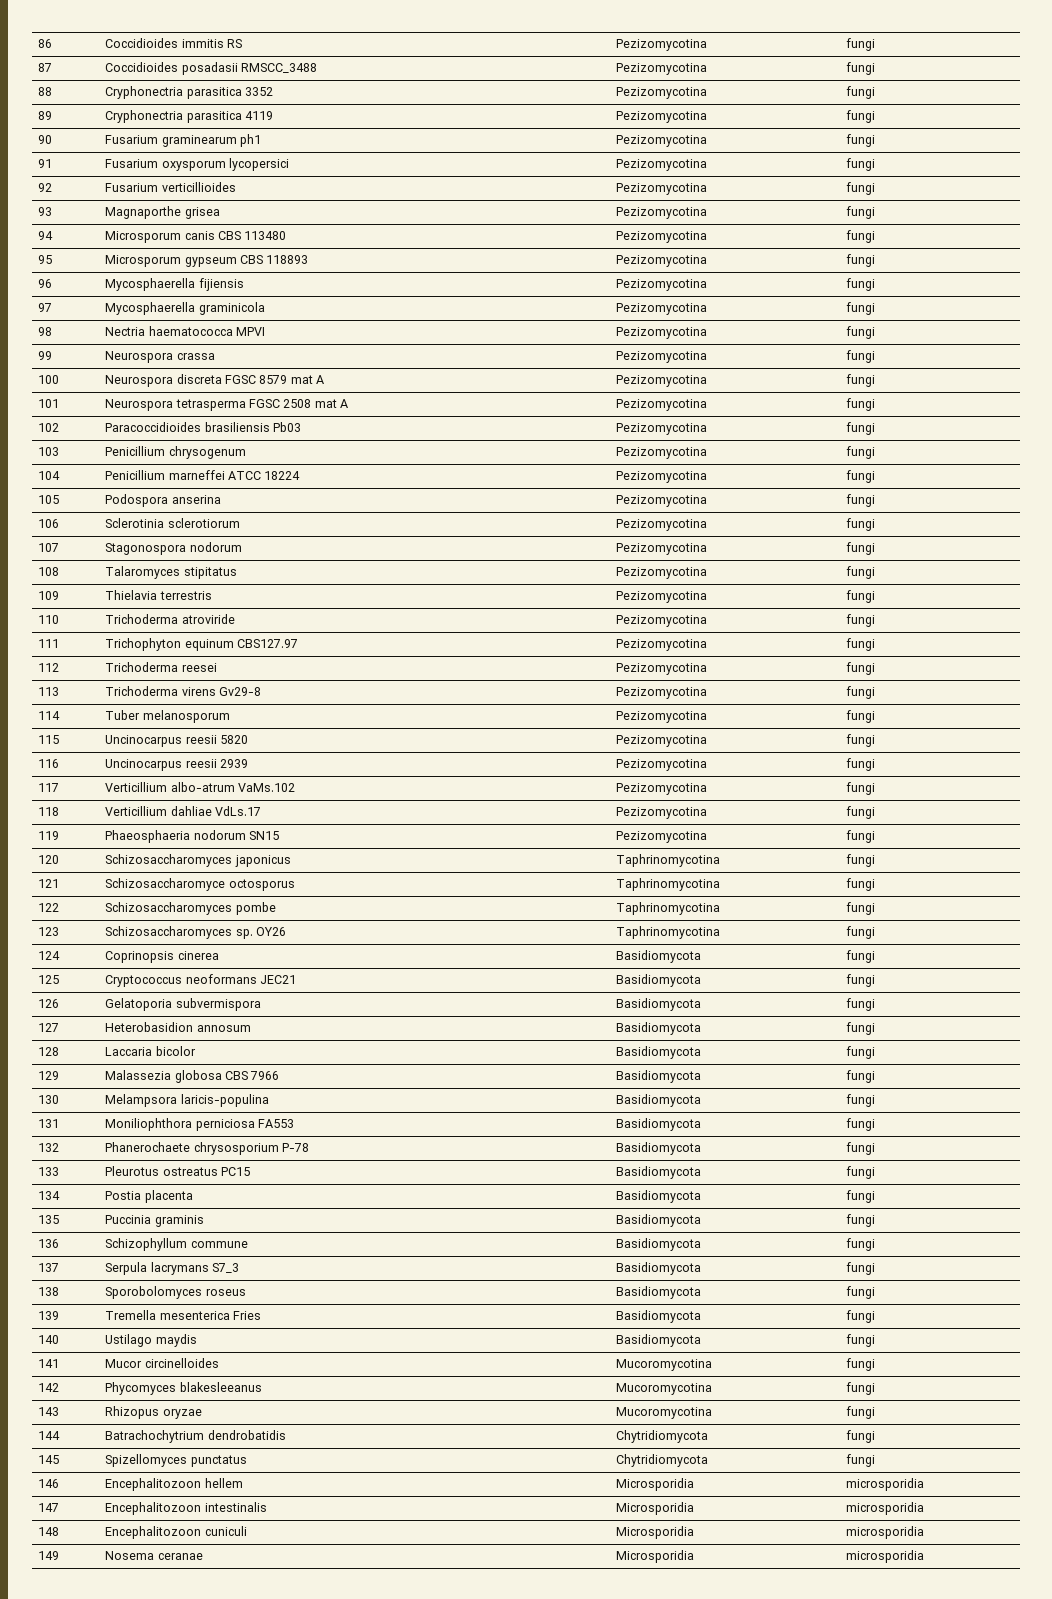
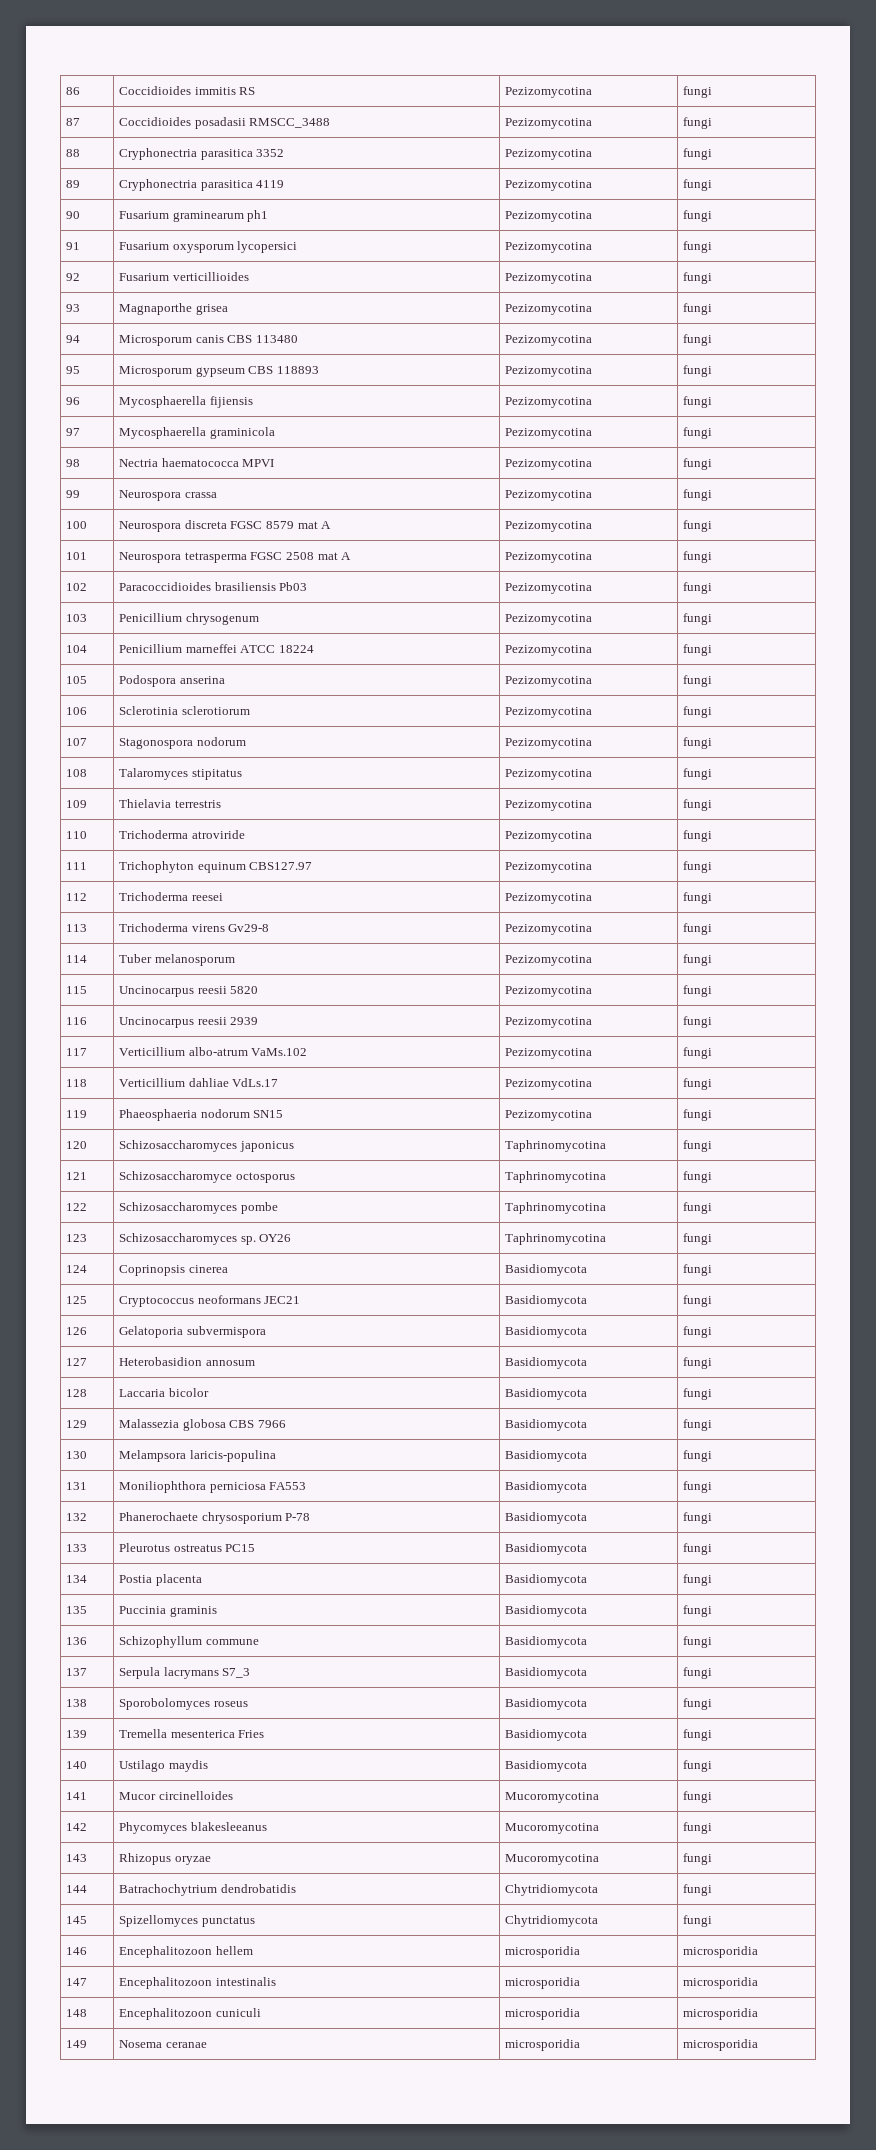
- 146 | Encephalitozoon hellem | Microsporidia | microsporidia
+ 146 | Encephalitozoon hellem | microsporidia | microsporidia
- 147 | Encephalitozoon intestinalis | Microsporidia | microsporidia
+ 147 | Encephalitozoon intestinalis | microsporidia | microsporidia
- 148 | Encephalitozoon cuniculi | Microsporidia | microsporidia
+ 148 | Encephalitozoon cuniculi | microsporidia | microsporidia
- 149 | Nosema ceranae | Microsporidia | microsporidia
+ 149 | Nosema ceranae | microsporidia | microsporidia

